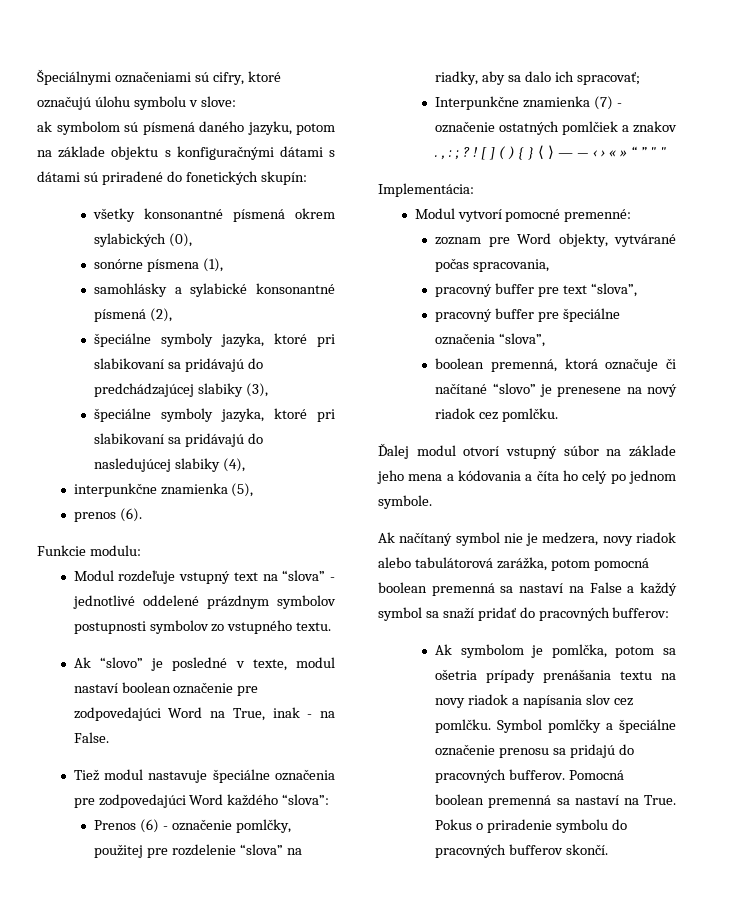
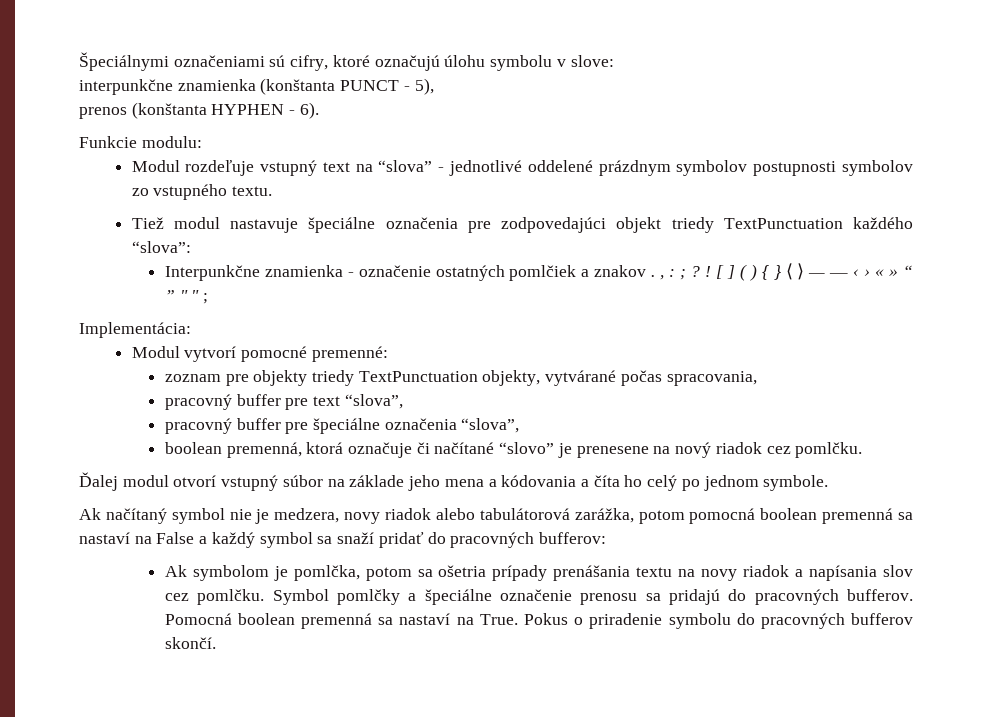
- ak symbolom sú písmená daného jazyku, potom na základe objektu s konfiguračnými dátami s dátami sú priradené do fonetických skupín:
- všetky konsonantné písmená okrem sylabických (0),
- sonórne písmena (1),
- samohlásky a sylabické konsonantné písmená (2),
- špeciálne symboly jazyka, ktoré pri slabikovaní sa pridávajú do predchádzajúcej slabiky (3),
- špeciálne symboly jazyka, ktoré pri slabikovaní sa pridávajú do nasledujúcej slabiky (4),
- interpunkčne znamienka (5),
- prenos (6).
+ interpunkčne znamienka (konštanta PUNCT - 5),
+ prenos (konštanta HYPHEN - 6).
- Ak “slovo” je posledné v texte, modul nastaví boolean označenie pre zodpovedajúci Word na True, inak - na False.
- Tiež modul nastavuje špeciálne označenia pre zodpovedajúci Word každého “slova”:
+ Tiež modul nastavuje špeciálne označenia pre zodpovedajúci objekt triedy TextPunctuation každého “slova”:
- Prenos (6) - označenie pomlčky, použitej pre rozdelenie “slova” na riadky, aby sa dalo ich spracovať;
- Interpunkčne znamienka (7) - označenie ostatných pomlčiek a znakov . , : ; ?
+ Interpunkčne znamienka - označenie ostatných pomlčiek a znakov . , : ; ?
- [ ] ( ) { } ⟨ ⟩ — ― ‹ › « » “ ” " "
+ [ ] ( ) { } ⟨ ⟩ — ― ‹ › « » “ ” " " ;
- zoznam pre Word objekty, vytvárané počas spracovania,
+ zoznam pre objekty triedy TextPunctuation objekty, vytvárané počas spracovania,

